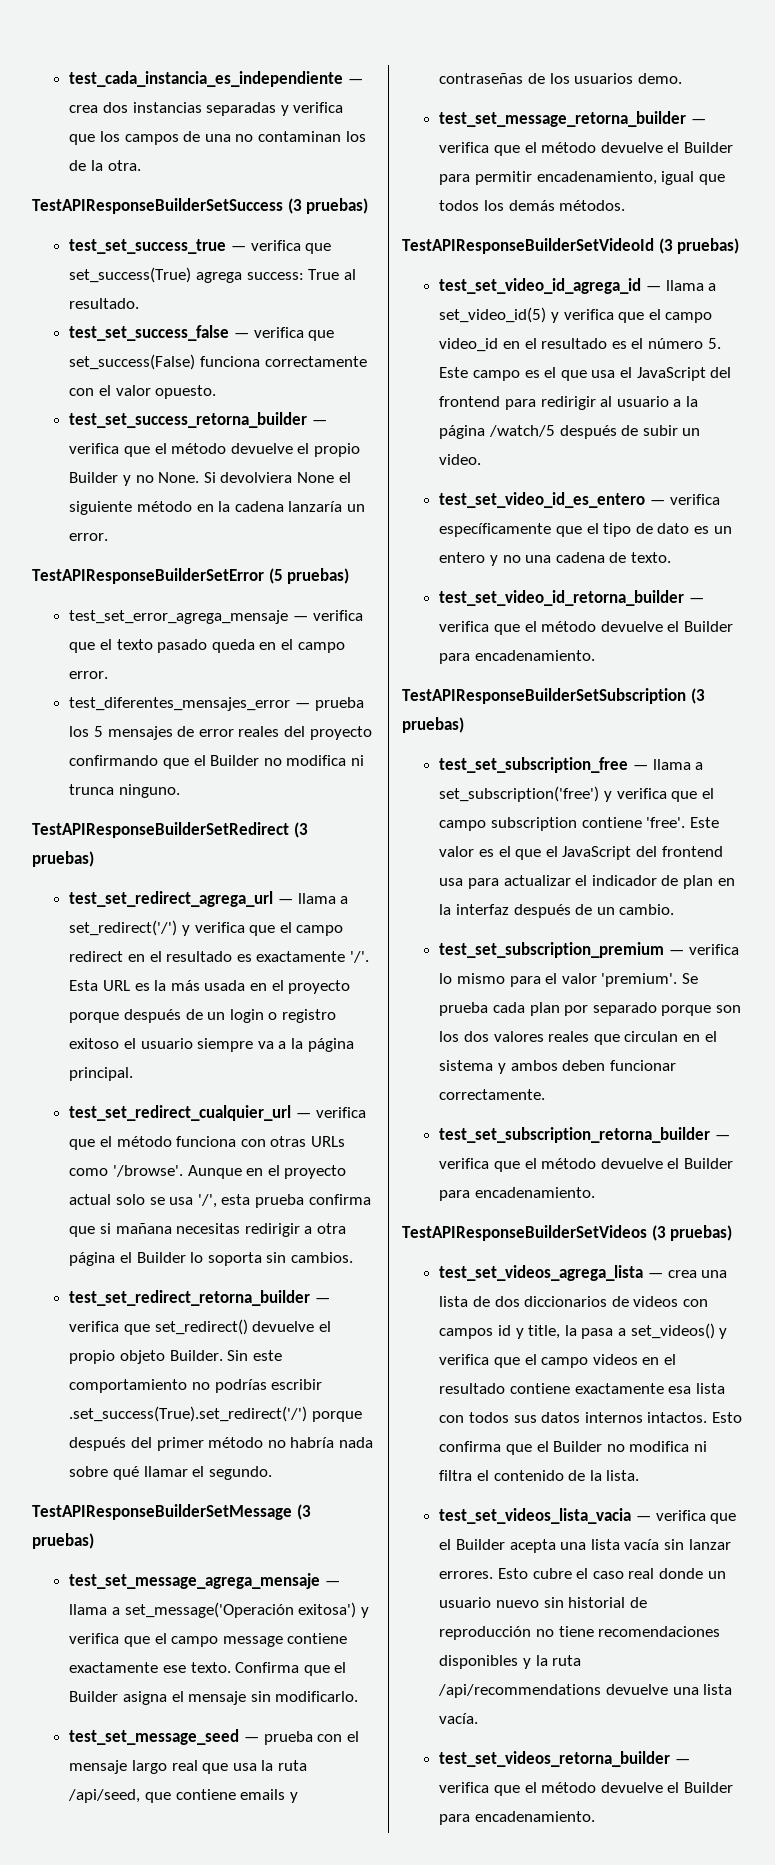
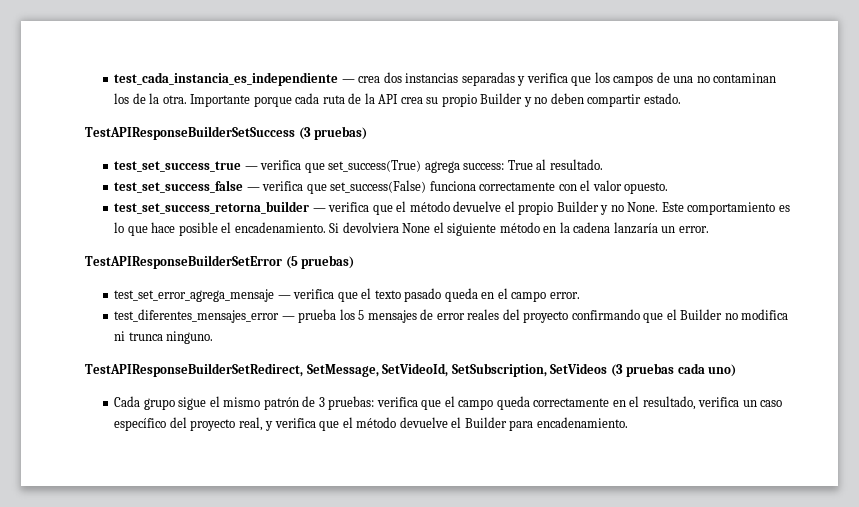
+ Importante porque cada ruta de la API crea su propio Builder y no deben compartir estado.
+ Este comportamiento es lo que hace posible el encadenamiento.
- TestAPIResponseBuilderSetRedirect (3 pruebas)
- test_set_redirect_agrega_url — llama a set_redirect('/') y verifica que el campo redirect en el resultado es exactamente '/'. Esta URL es la más usada en el proyecto porque después de un login o registro exitoso el usuario siempre va a la página principal.
- test_set_redirect_cualquier_url — verifica que el método funciona con otras URLs como '/browse'. Aunque en el proyecto actual solo se usa '/', esta prueba confirma que si mañana necesitas redirigir a otra página el Builder lo soporta sin cambios.
- test_set_redirect_retorna_builder — verifica que set_redirect() devuelve el propio objeto Builder. Sin este comportamiento no podrías escribir .set_success(True).set_redirect('/') porque después del primer método no habría nada sobre qué llamar el segundo.
- TestAPIResponseBuilderSetMessage (3 pruebas)
- test_set_message_agrega_mensaje — llama a set_message('Operación exitosa') y verifica que el campo message contiene exactamente ese texto. Confirma que el Builder asigna el mensaje sin modificarlo.
- test_set_message_seed — prueba con el mensaje largo real que usa la ruta /api/seed, que contiene emails y contraseñas de los usuarios demo.
- test_set_message_retorna_builder — verifica que el método devuelve el Builder para permitir encadenamiento, igual que todos los demás métodos.
- TestAPIResponseBuilderSetVideoId (3 pruebas)
- test_set_video_id_agrega_id — llama a set_video_id(5) y verifica que el campo video_id en el resultado es el número 5. Este campo es el que usa el JavaScript del frontend para redirigir al usuario a la página /watch/5 después de subir un video.
- test_set_video_id_es_entero — verifica específicamente que el tipo de dato es un entero y no una cadena de texto.
- test_set_video_id_retorna_builder — verifica que el método devuelve el Builder para encadenamiento.
- TestAPIResponseBuilderSetSubscription (3 pruebas)
- test_set_subscription_free — llama a set_subscription('free') y verifica que el campo subscription contiene 'free'. Este valor es el que el JavaScript del frontend usa para actualizar el indicador de plan en la interfaz después de un cambio.
- test_set_subscription_premium — verifica lo mismo para el valor 'premium'. Se prueba cada plan por separado porque son los dos valores reales que circulan en el sistema y ambos deben funcionar correctamente.
- test_set_subscription_retorna_builder — verifica que el método devuelve el Builder para encadenamiento.
- TestAPIResponseBuilderSetVideos (3 pruebas)
- test_set_videos_agrega_lista — crea una lista de dos diccionarios de videos con campos id y title, la pasa a set_videos() y verifica que el campo videos en el resultado contiene exactamente esa lista con todos sus datos internos intactos. Esto confirma que el Builder no modifica ni filtra el contenido de la lista.
- test_set_videos_lista_vacia — verifica que el Builder acepta una lista vacía sin lanzar errores. Esto cubre el caso real donde un usuario nuevo sin historial de reproducción no tiene recomendaciones disponibles y la ruta /api/recommendations devuelve una lista vacía.
- test_set_videos_retorna_builder — verifica que el método devuelve el Builder para encadenamiento.
+ TestAPIResponseBuilderSetRedirect, SetMessage, SetVideoId, SetSubscription, SetVideos (3 pruebas cada uno)
+ Cada grupo sigue el mismo patrón de 3 pruebas: verifica que el campo queda correctamente en el resultado, verifica un caso específico del proyecto real, y verifica que el método devuelve el Builder para encadenamiento.

